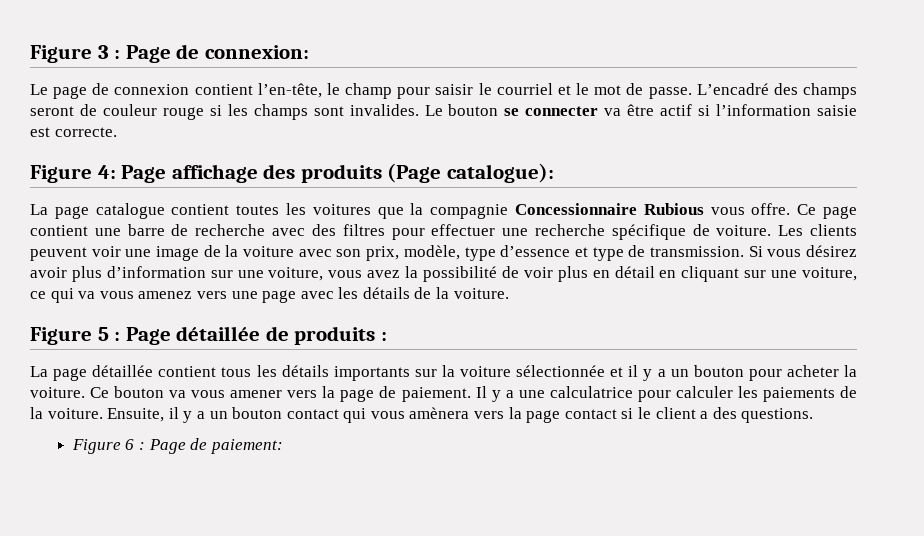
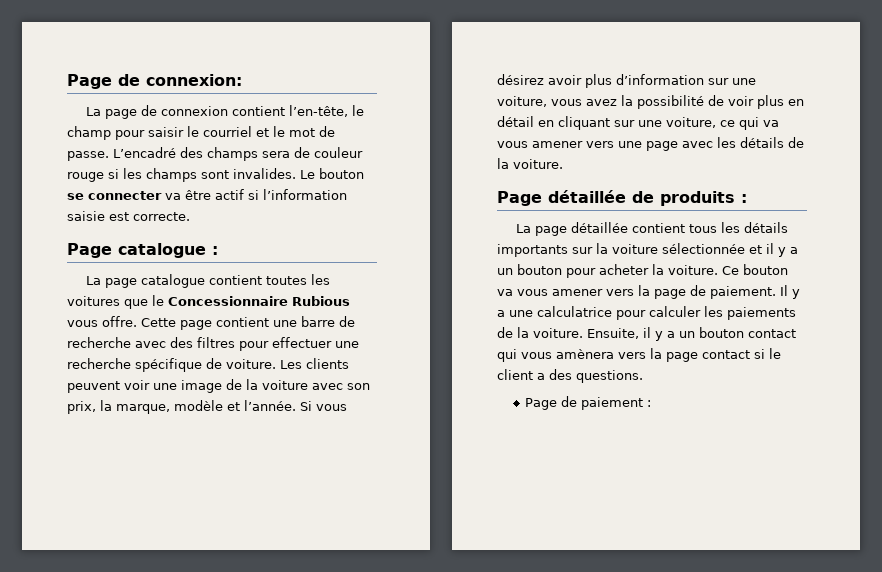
- Figure 3 : Page de connexion:
+ Page de connexion:
- Le page de connexion contient l’en-tête, le champ pour saisir le courriel et le mot de passe.
+ La page de connexion contient l’en-tête, le champ pour saisir le courriel et le mot de passe.
- L’encadré des champs seront de couleur rouge si les champs sont invalides.
+ L’encadré des champs sera de couleur rouge si les champs sont invalides.
- Figure 4: Page affichage des produits (Page catalogue):
+ Page catalogue :
- La page catalogue contient toutes les voitures que la compagnie Concessionnaire Rubious vous offre.
+ La page catalogue contient toutes les voitures que le Concessionnaire Rubious vous offre.
- Ce page contient une barre de recherche avec des filtres pour effectuer une recherche spécifique de voiture.
+ Cette page contient une barre de recherche avec des filtres pour effectuer une recherche spécifique de voiture.
- Les clients peuvent voir une image de la voiture avec son prix, modèle, type d’essence et type de transmission.
+ Les clients peuvent voir une image de la voiture avec son prix, la marque, modèle et l’année.
- Si vous désirez avoir plus d’information sur une voiture, vous avez la possibilité de voir plus en détail en cliquant sur une voiture, ce qui va vous amenez vers une page avec les détails de la voiture.
+ Si vous désirez avoir plus d’information sur une voiture, vous avez la possibilité de voir plus en détail en cliquant sur une voiture, ce qui va vous amener vers une page avec les détails de la voiture.
- Figure 5 : Page détaillée de produits :
+ Page détaillée de produits :
- Figure 6 : Page de paiement:
+ Page de paiement :

